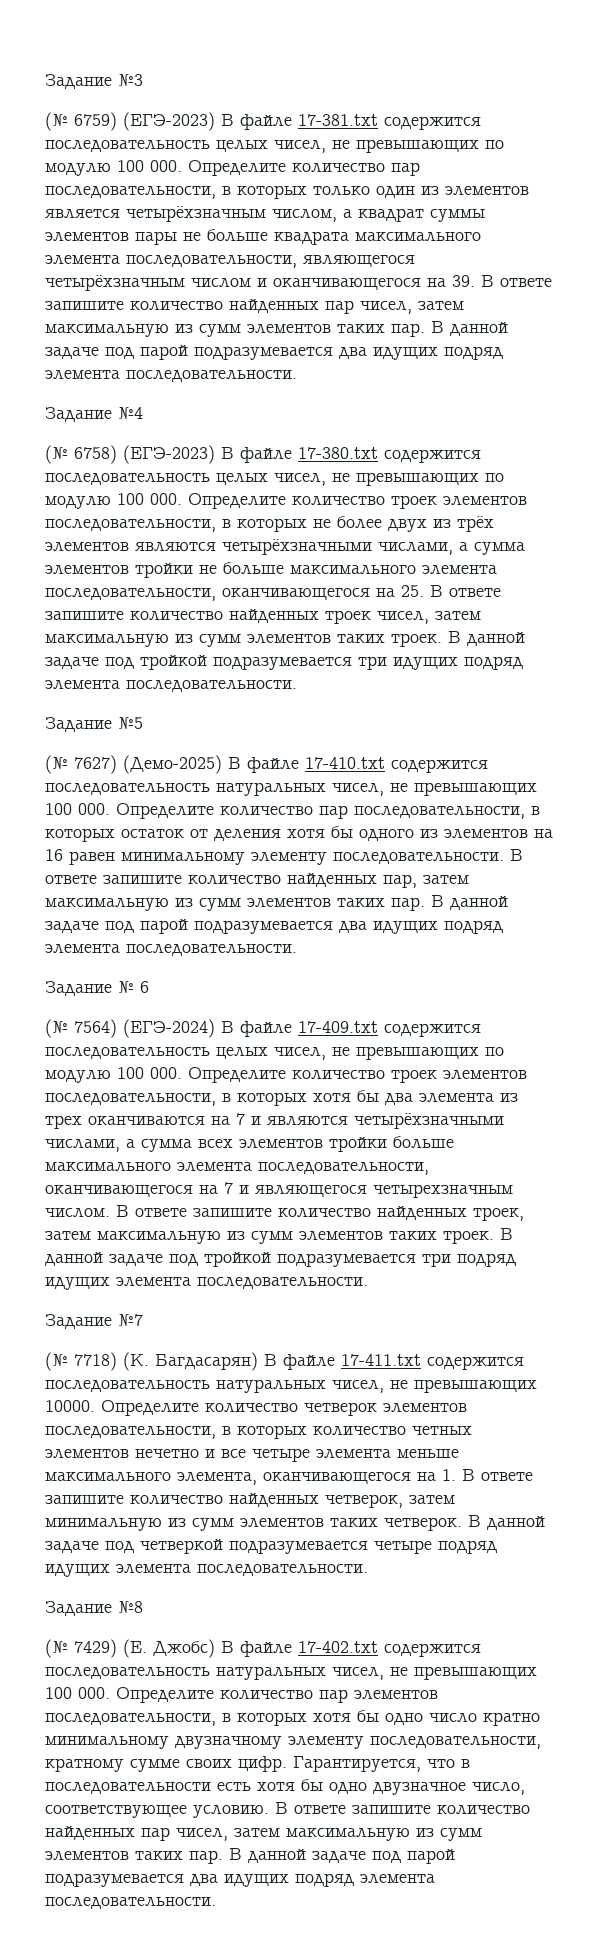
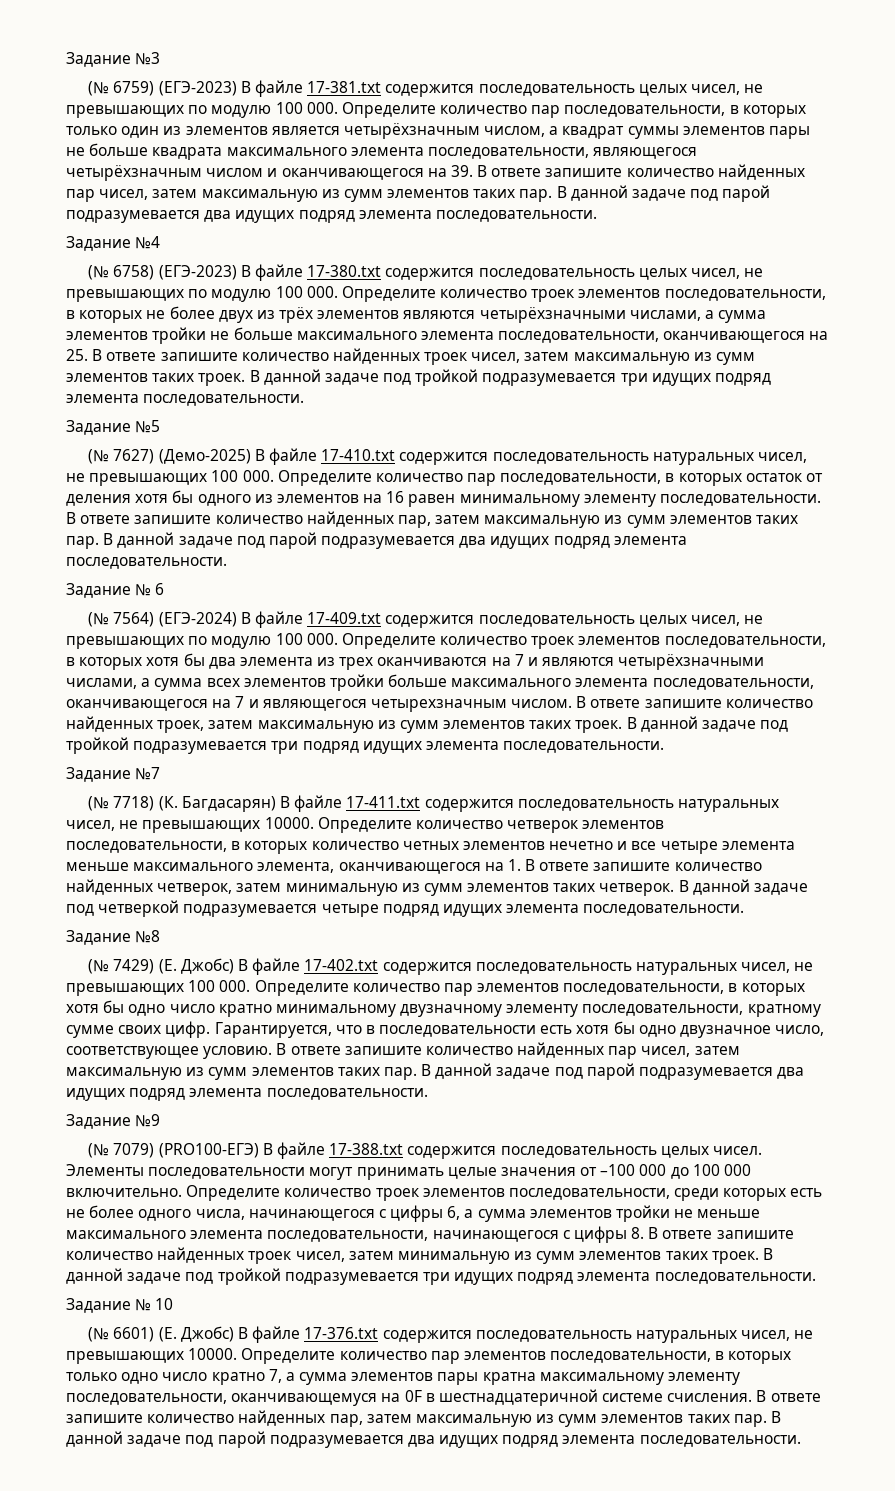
+ Задание №9
+ (№ 7079) (PRO100-ЕГЭ) В файле 17-388.txt содержится последовательность целых чисел. Элементы последовательности могут принимать целые значения от –100 000 до 100 000 включительно. Определите количество троек элементов последовательности, среди которых есть не более одного числа, начинающегося с цифры 6, а сумма элементов тройки не меньше максимального элемента последовательности, начинающегося с цифры 8. В ответе запишите количество найденных троек чисел, затем минимальную из сумм элементов таких троек. В данной задаче под тройкой подразумевается три идущих подряд элемента последовательности.
+ Задание № 10
+ (№ 6601) (Е. Джобс) В файле 17-376.txt содержится последовательность натуральных чисел, не превышающих 10000. Определите количество пар элементов последовательности, в которых только одно число кратно 7, а сумма элементов пары кратна максимальному элементу последовательности, оканчивающемуся на 0F в шестнадцатеричной системе счисления. В ответе запишите количество найденных пар, затем максимальную из сумм элементов таких пар. В данной задаче под парой подразумевается два идущих подряд элемента последовательности.

